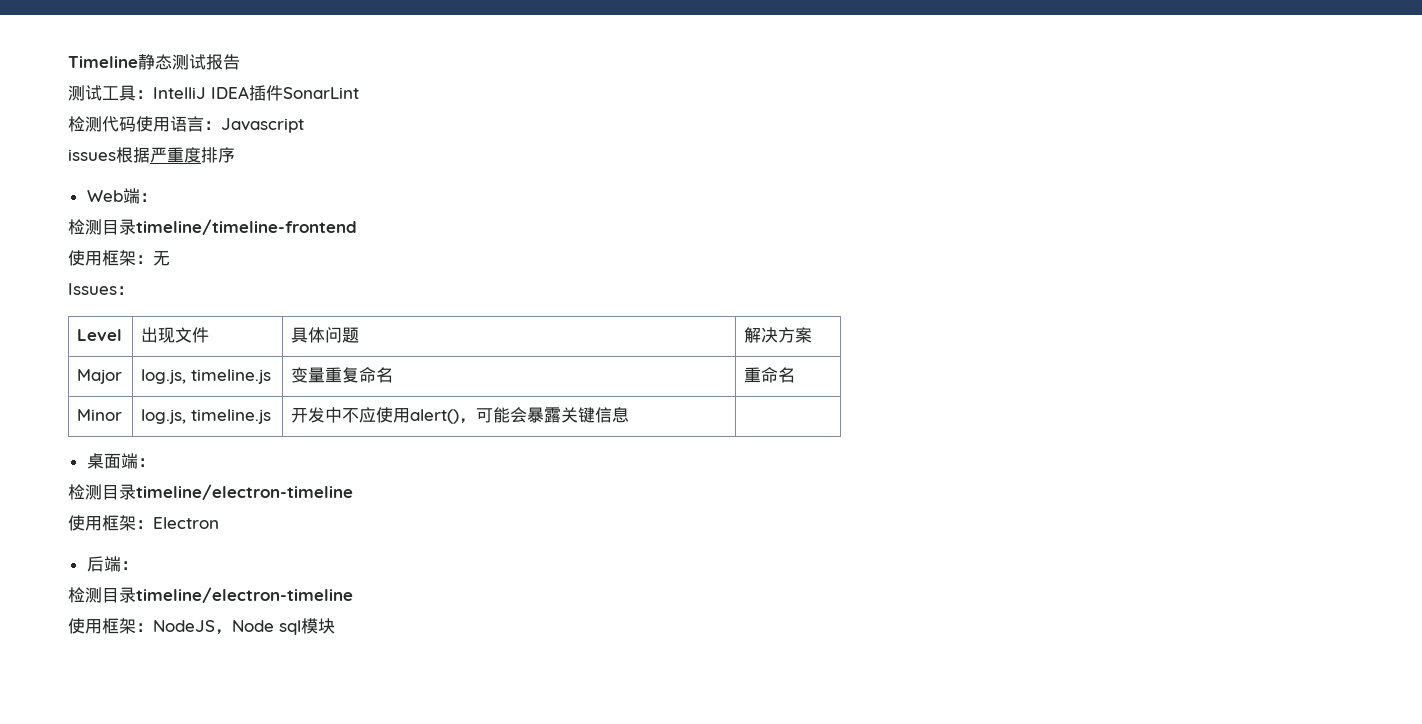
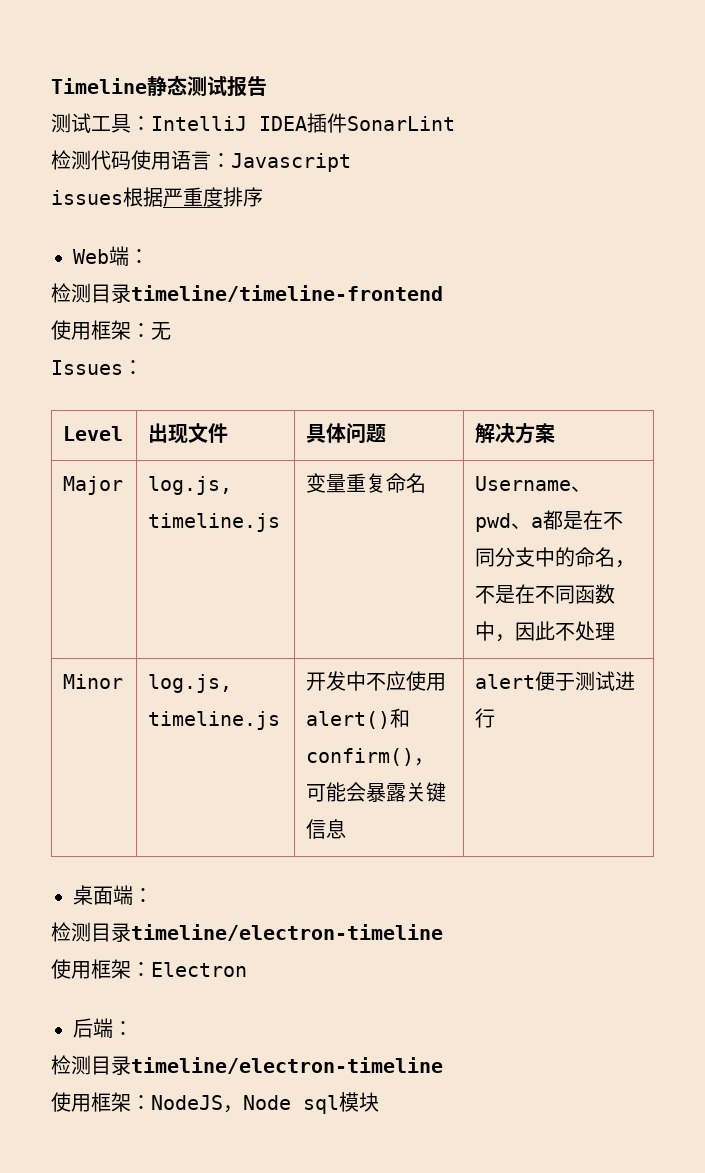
- Major | log.js, timeline.js | 变量重复命名 | 重命名
+ Major | log.js, timeline.js | 变量重复命名 | Username、pwd、a都是在不同分支中的命名，不是在不同函数中，因此不处理
- Minor | log.js, timeline.js | 开发中不应使用alert()，可能会暴露关键信息 |
+ Minor | log.js, timeline.js | 开发中不应使用alert()和confirm()，可能会暴露关键信息 | alert便于测试进行

